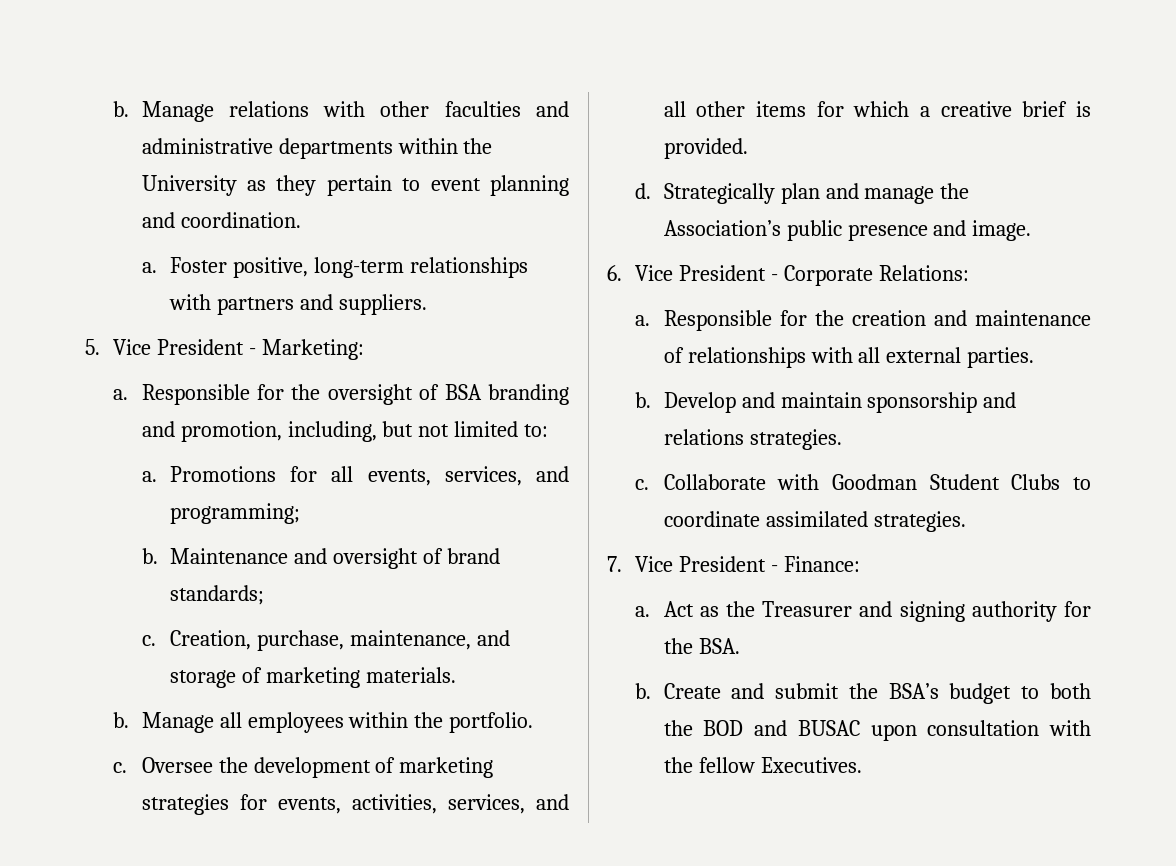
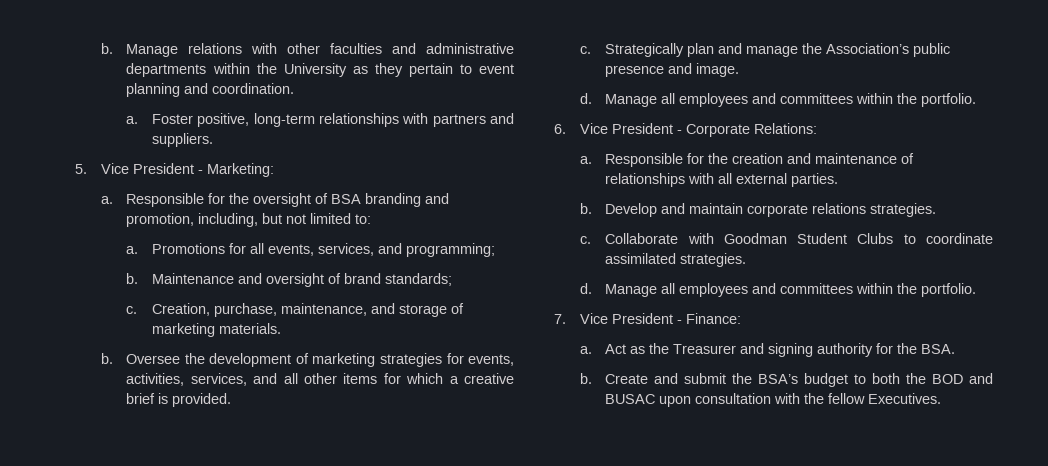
- Manage all employees within the portfolio.
- c.
  Oversee the development of marketing strategies for events, activities, services, and all other items for which a creative brief is provided.
- d.
+ c.
  Strategically plan and manage the Association’s public presence and image.
+ d. Manage all employees and committees within the portfolio.
- Develop and maintain sponsorship and relations strategies.
+ Develop and maintain corporate relations strategies.
  Collaborate with Goodman Student Clubs to coordinate assimilated strategies.
+ d. Manage all employees and committees within the portfolio.

